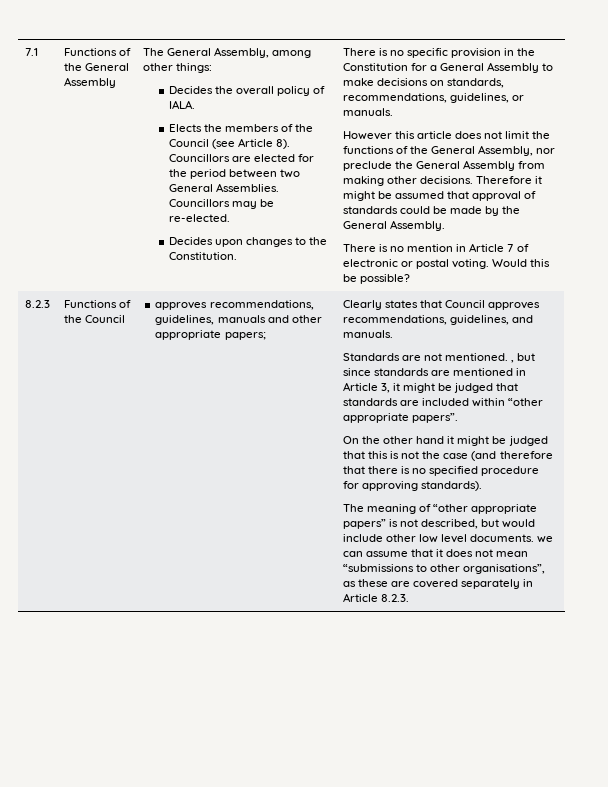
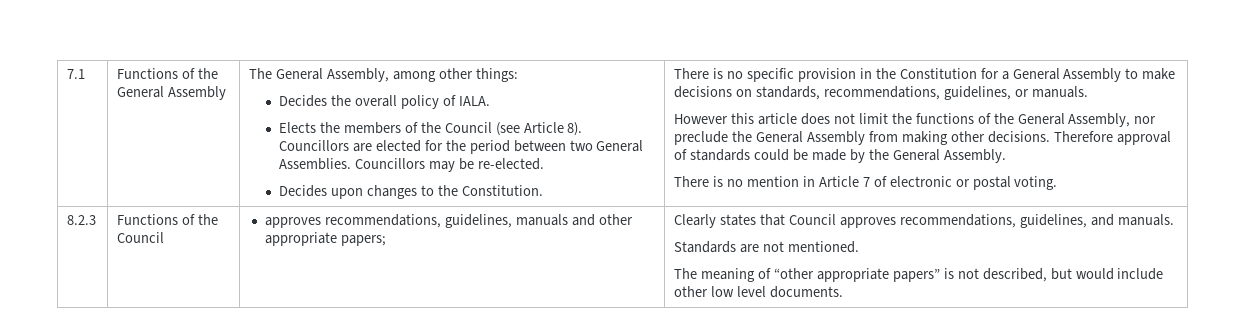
- Therefore it might be assumed that approval of standards could be made by the General Assembly.
+ Therefore approval of standards could be made by the General Assembly.
- Would this be possible?
- Standards are not mentioned. , but since standards are mentioned in Article 3, it might be judged that standards are included within “other appropriate papers”.
- On the other hand it might be judged that this is not the case (and therefore that there is no specified procedure for approving standards).
+ Standards are not mentioned.
- The meaning of “other appropriate papers” is not described, but would include other low level documents. we can assume that it does not mean “submissions to other organisations”, as these are covered separately in Article 8.2.3.
+ The meaning of “other appropriate papers” is not described, but would include other low level documents.

